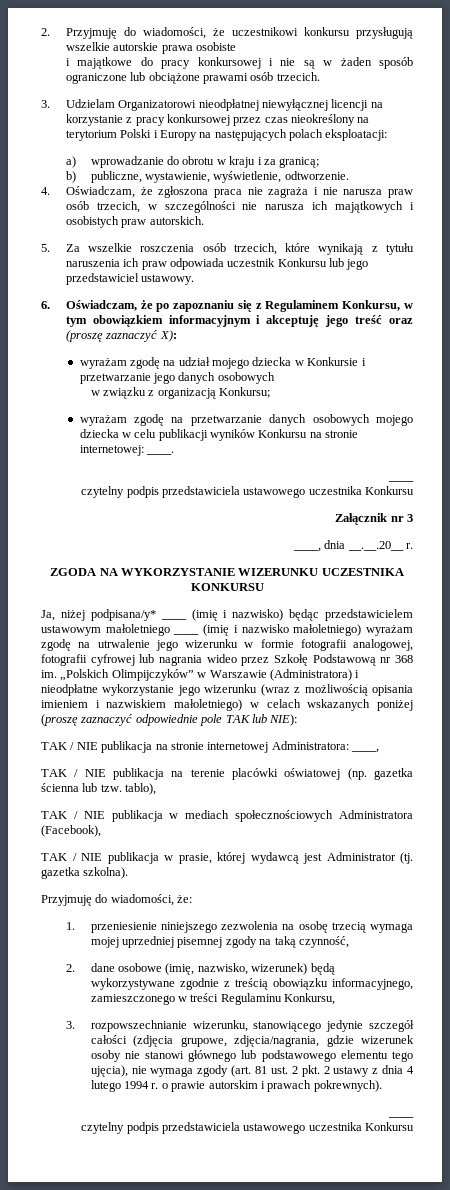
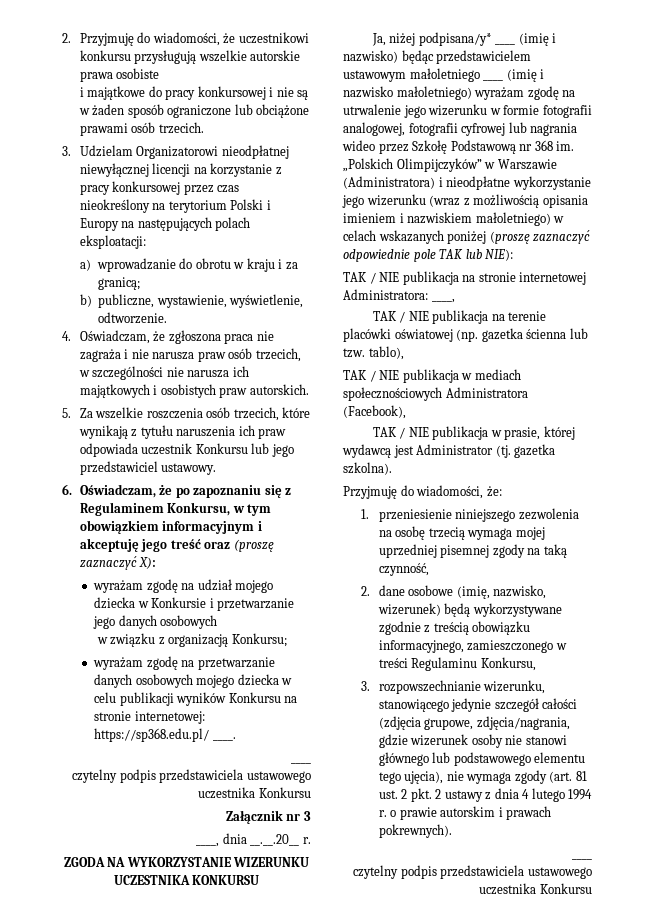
- wyrażam zgodę na przetwarzanie danych osobowych mojego dziecka w celu publikacji wyników Konkursu na stronie internetowej: ____.
+ wyrażam zgodę na przetwarzanie danych osobowych mojego dziecka w celu publikacji wyników Konkursu na stronie internetowej: https://sp368.edu.pl/ ____.

